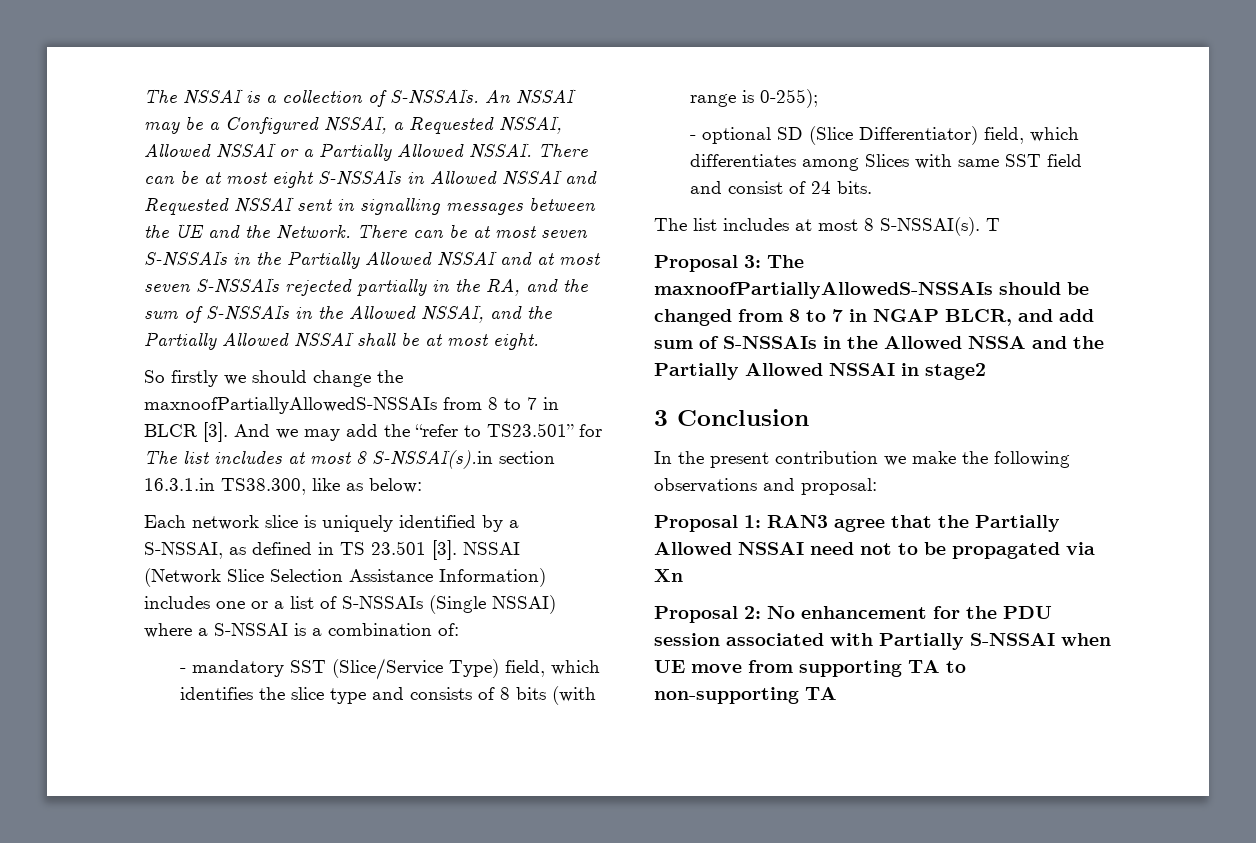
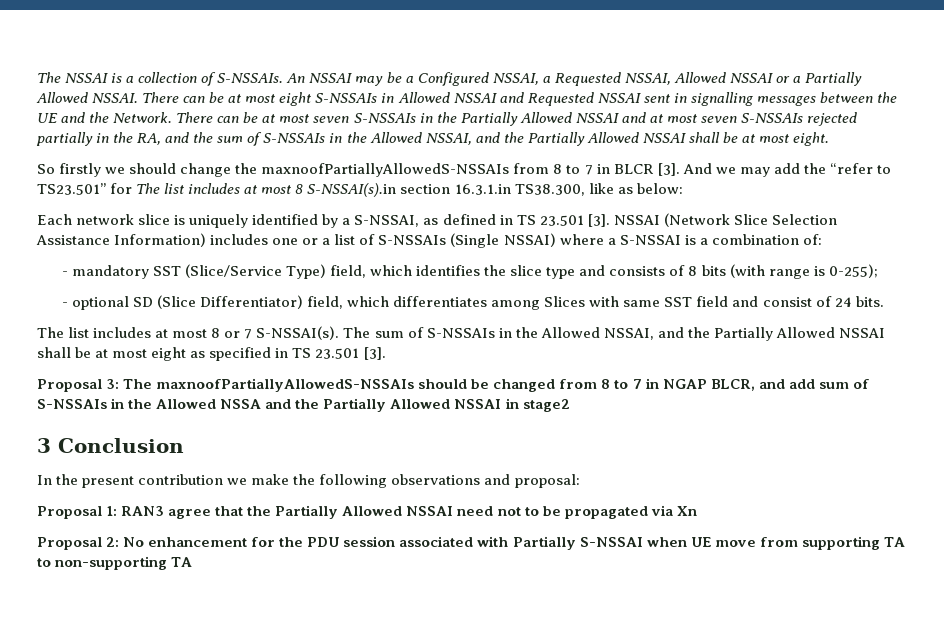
- The list includes at most 8 S-NSSAI(s). T
+ The list includes at most 8 or 7 S-NSSAI(s). The sum of S-NSSAIs in the Allowed NSSAI, and the Partially Allowed NSSAI shall be at most eight as specified in TS 23.501 [3].

